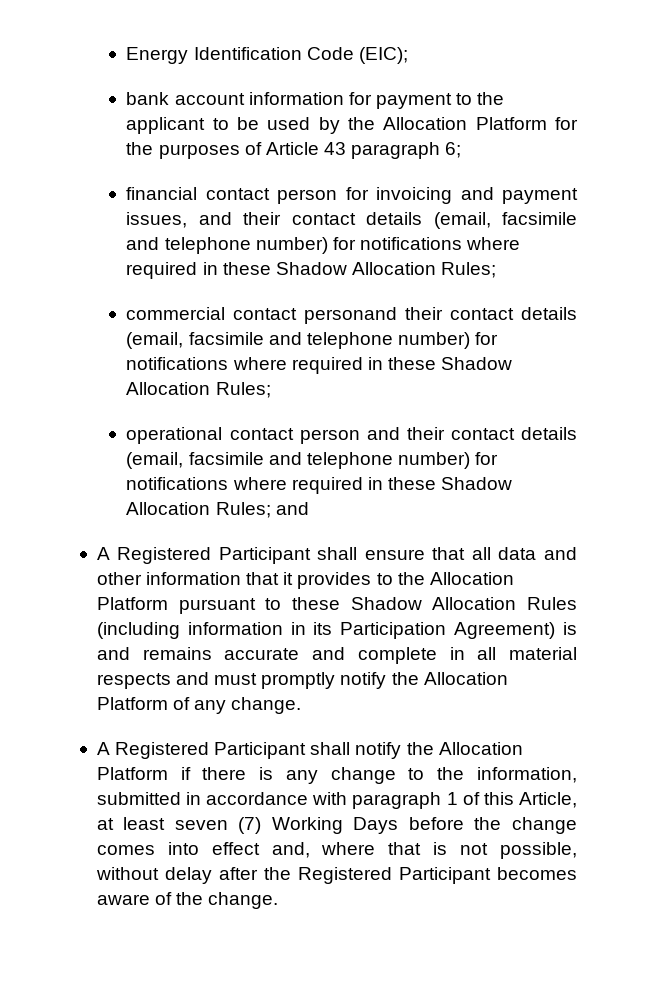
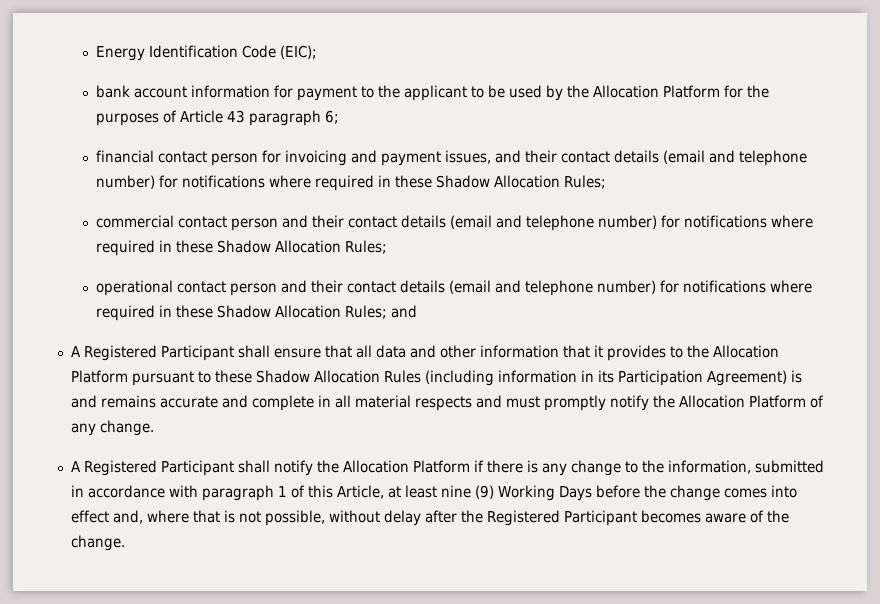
- financial contact person for invoicing and payment issues, and their contact details (email, facsimile and telephone number) for notifications where required in these Shadow Allocation Rules;
+ financial contact person for invoicing and payment issues, and their contact details (email and telephone number) for notifications where required in these Shadow Allocation Rules;
- commercial contact personand their contact details (email, facsimile and telephone number) for notifications where required in these Shadow Allocation Rules;
+ commercial contact person and their contact details (email and telephone number) for notifications where required in these Shadow Allocation Rules;
- operational contact person and their contact details (email, facsimile and telephone number) for notifications where required in these Shadow Allocation Rules; and
+ operational contact person and their contact details (email and telephone number) for notifications where required in these Shadow Allocation Rules; and
- A Registered Participant shall notify the Allocation Platform if there is any change to the information, submitted in accordance with paragraph 1 of this Article, at least seven (7) Working Days before the change comes into effect and, where that is not possible, without delay after the Registered Participant becomes aware of the change.
+ A Registered Participant shall notify the Allocation Platform if there is any change to the information, submitted in accordance with paragraph 1 of this Article, at least nine (9) Working Days before the change comes into effect and, where that is not possible, without delay after the Registered Participant becomes aware of the change.

